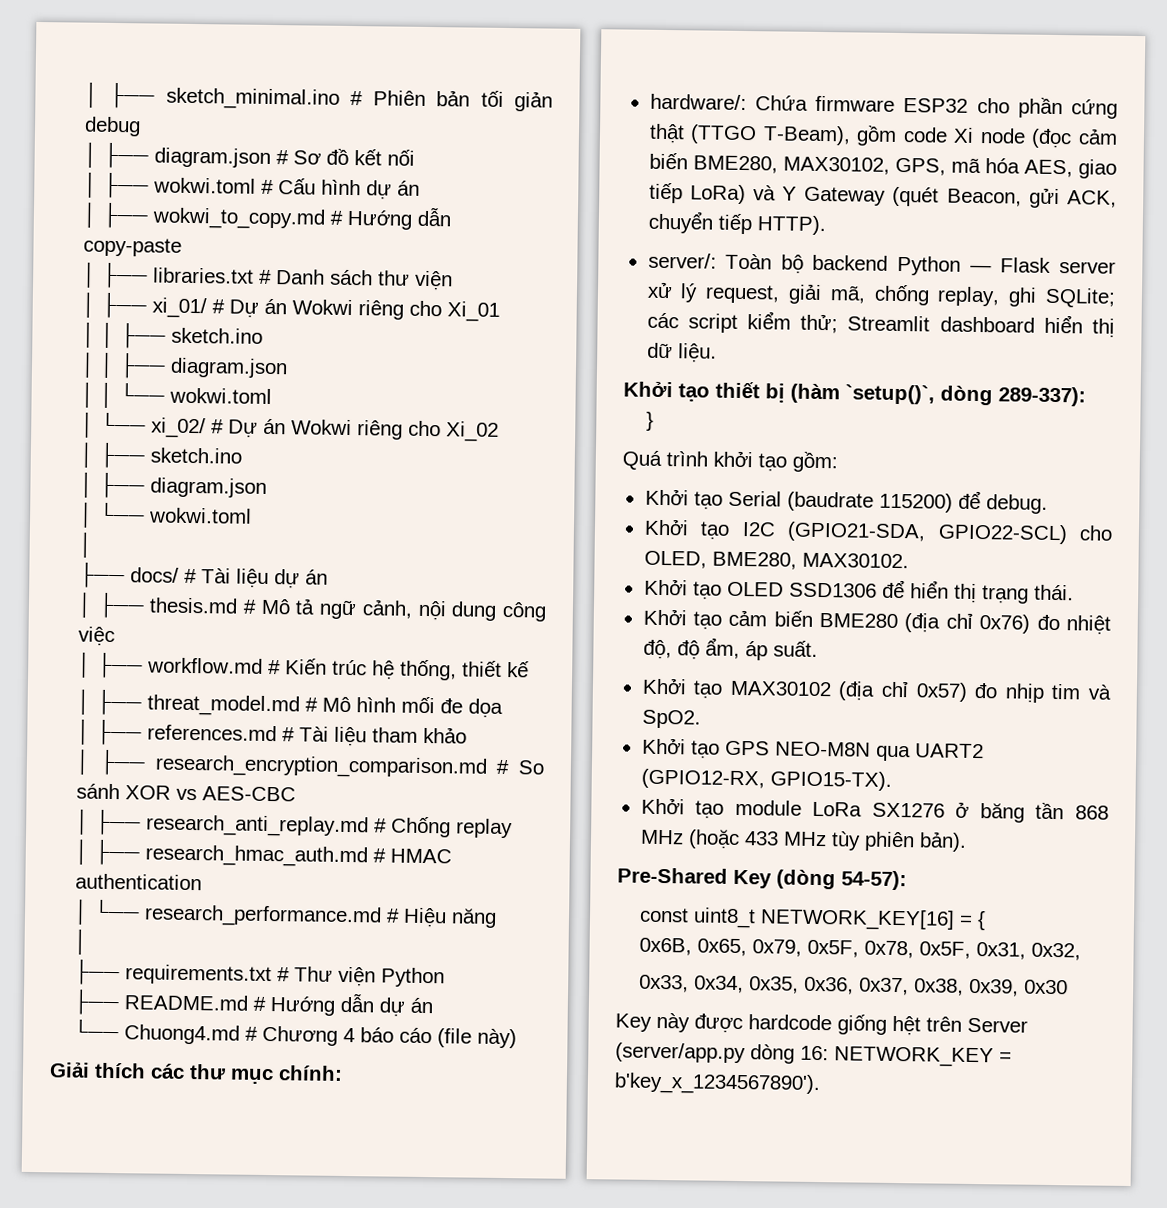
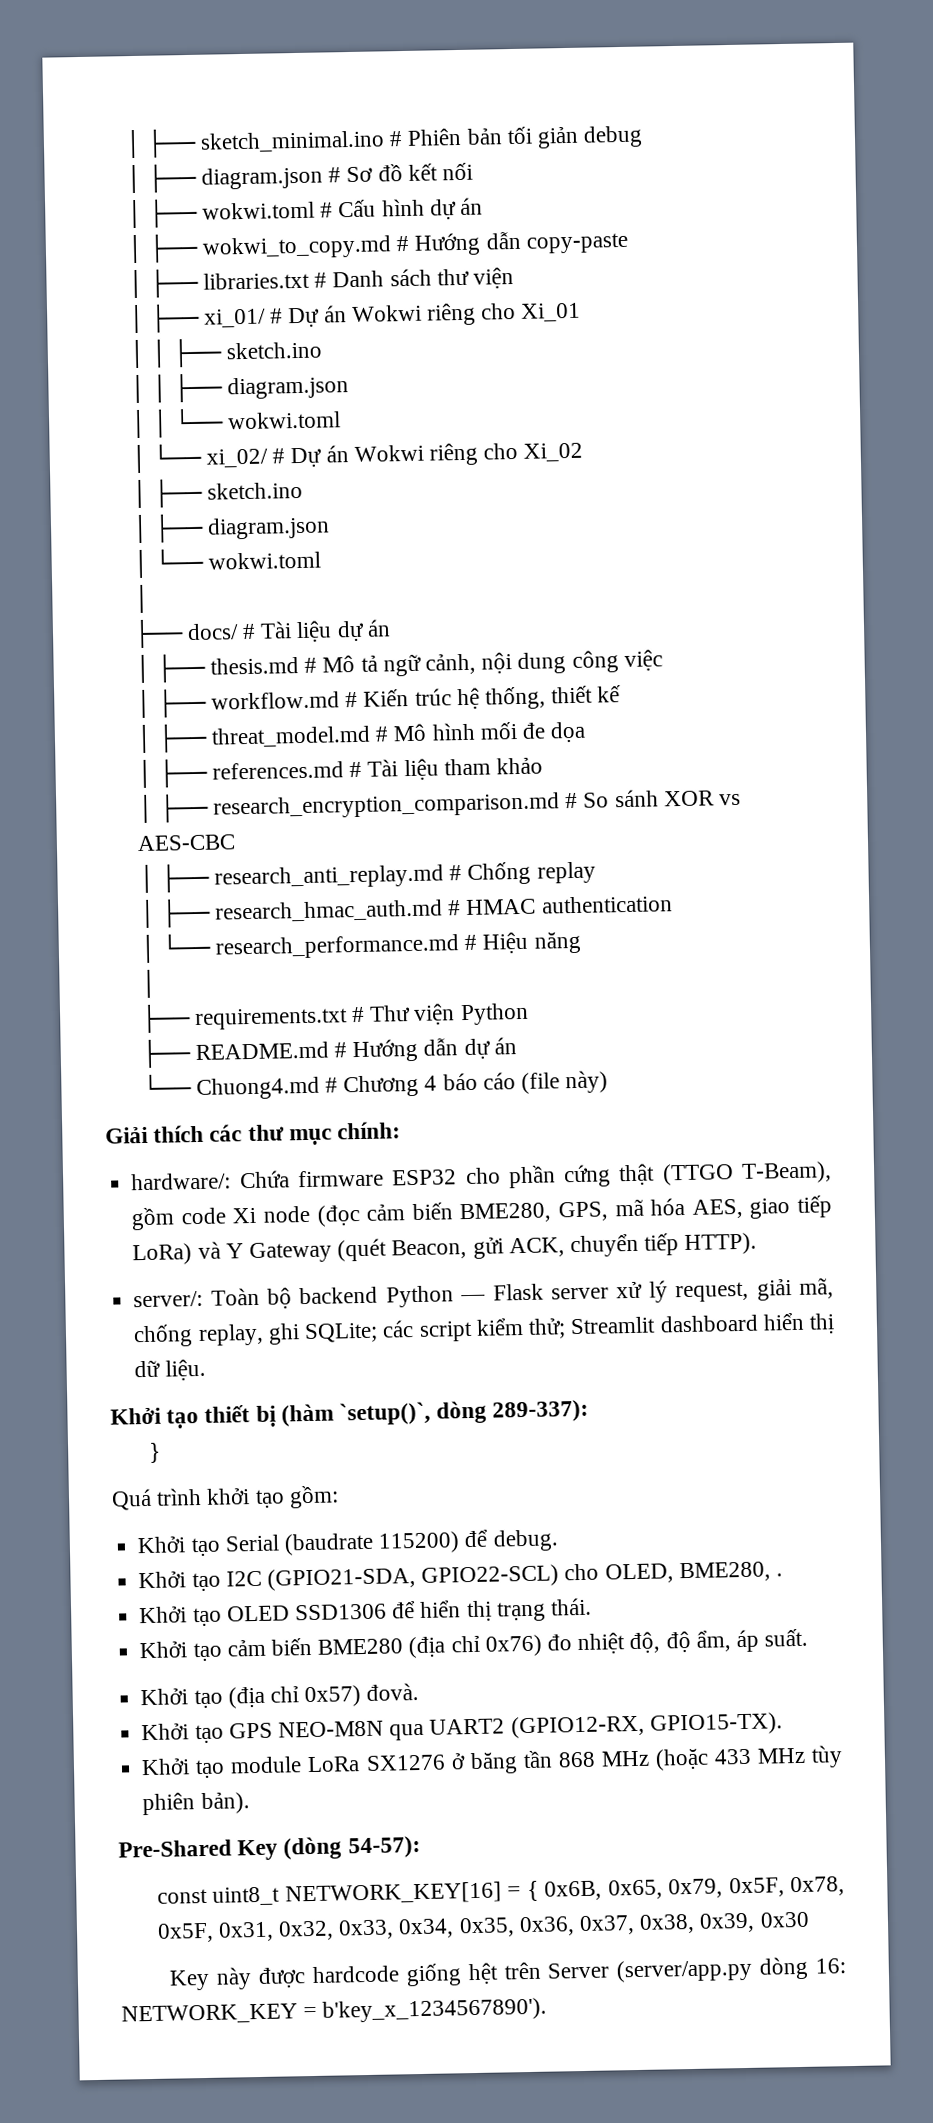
- hardware/: Chứa firmware ESP32 cho phần cứng thật (TTGO T-Beam), gồm code Xi node (đọc cảm biến BME280, MAX30102, GPS, mã hóa AES, giao tiếp LoRa) và Y Gateway (quét Beacon, gửi ACK, chuyển tiếp HTTP).
+ hardware/: Chứa firmware ESP32 cho phần cứng thật (TTGO T-Beam), gồm code Xi node (đọc cảm biến BME280, GPS, mã hóa AES, giao tiếp LoRa) và Y Gateway (quét Beacon, gửi ACK, chuyển tiếp HTTP).
- Khởi tạo I2C (GPIO21-SDA, GPIO22-SCL) cho OLED, BME280, MAX30102.
+ Khởi tạo I2C (GPIO21-SDA, GPIO22-SCL) cho OLED, BME280, .
- Khởi tạo MAX30102 (địa chỉ 0x57) đo nhịp tim và SpO2.
+ Khởi tạo (địa chỉ 0x57) đovà.
- const uint8_t NETWORK_KEY[16] = {
- 0x6B, 0x65, 0x79, 0x5F, 0x78, 0x5F, 0x31, 0x32,
- 0x33, 0x34, 0x35, 0x36, 0x37, 0x38, 0x39, 0x30
+ const uint8_t NETWORK_KEY[16] = { 0x6B, 0x65, 0x79, 0x5F, 0x78, 0x5F, 0x31, 0x32, 0x33, 0x34, 0x35, 0x36, 0x37, 0x38, 0x39, 0x30

